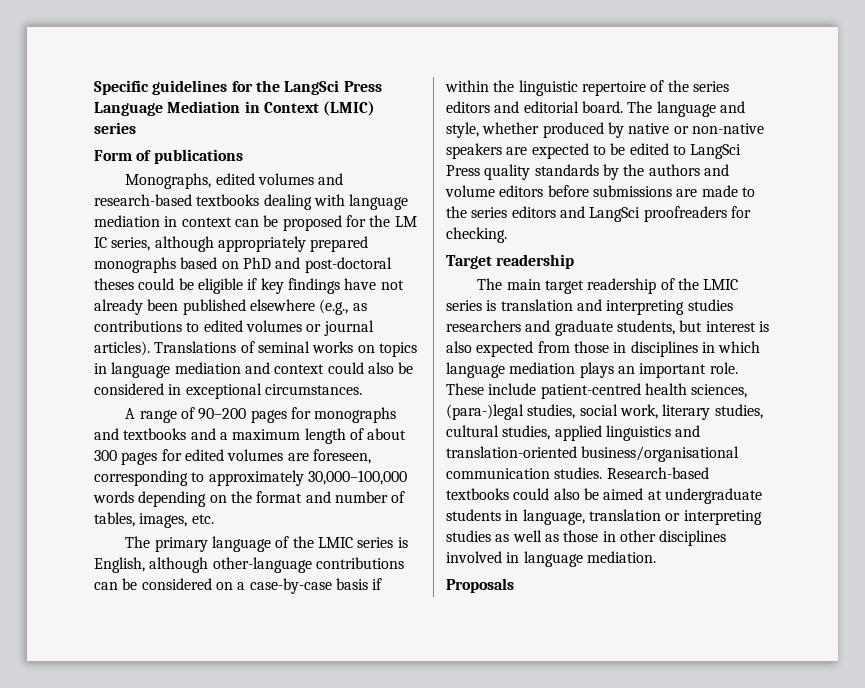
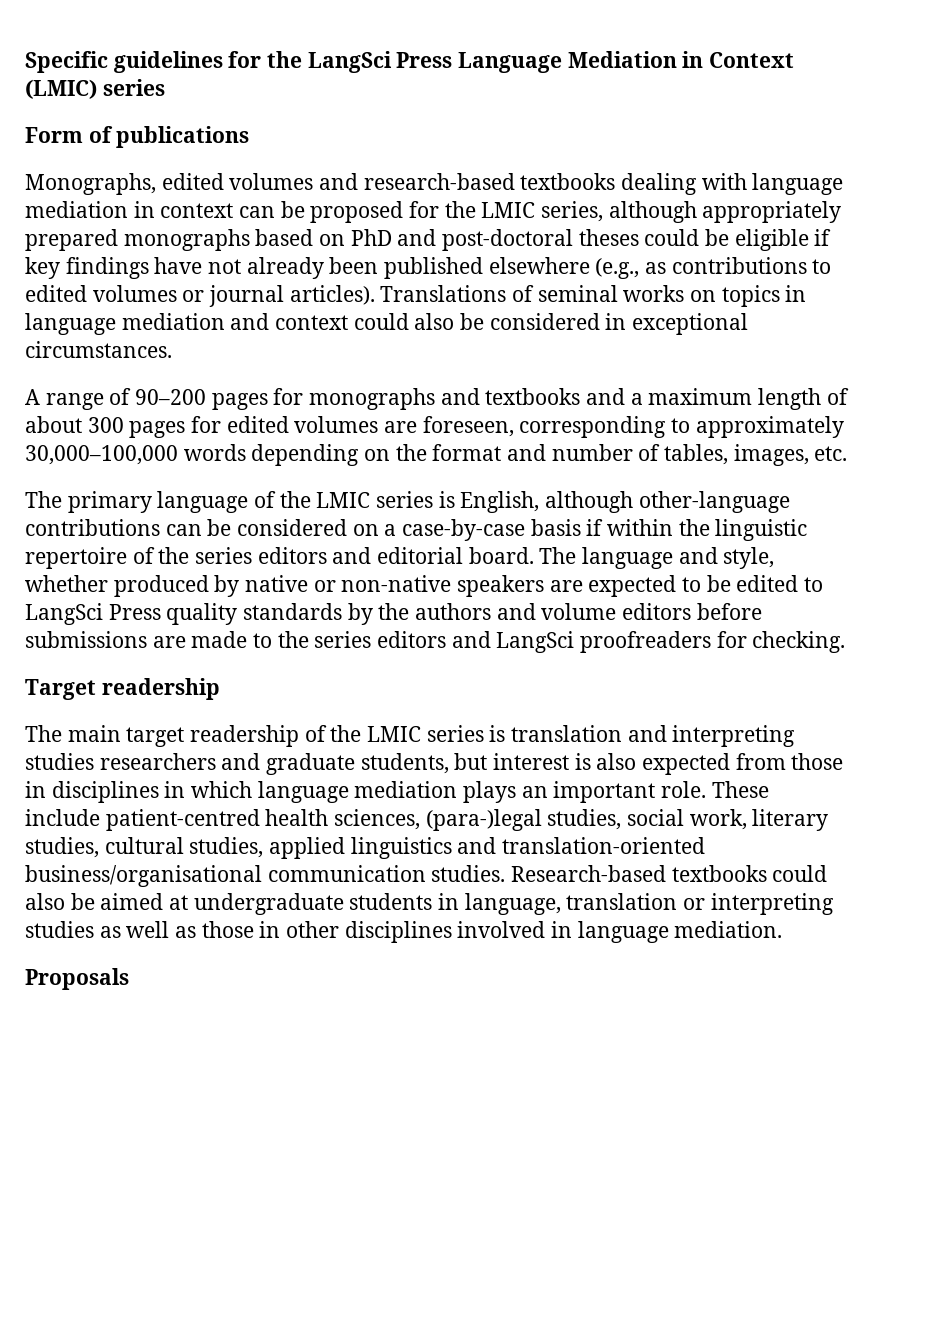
- Monographs, edited volumes and research-based textbooks dealing with language mediation in context can be proposed for the LM IC series, although appropriately prepared monographs based on PhD and post-doctoral theses could be eligible if key findings have not already been published elsewhere (e.g., as contributions to edited volumes or journal articles).
+ Monographs, edited volumes and research-based textbooks dealing with language mediation in context can be proposed for the LMIC series, although appropriately prepared monographs based on PhD and post-doctoral theses could be eligible if key findings have not already been published elsewhere (e.g., as contributions to edited volumes or journal articles).

